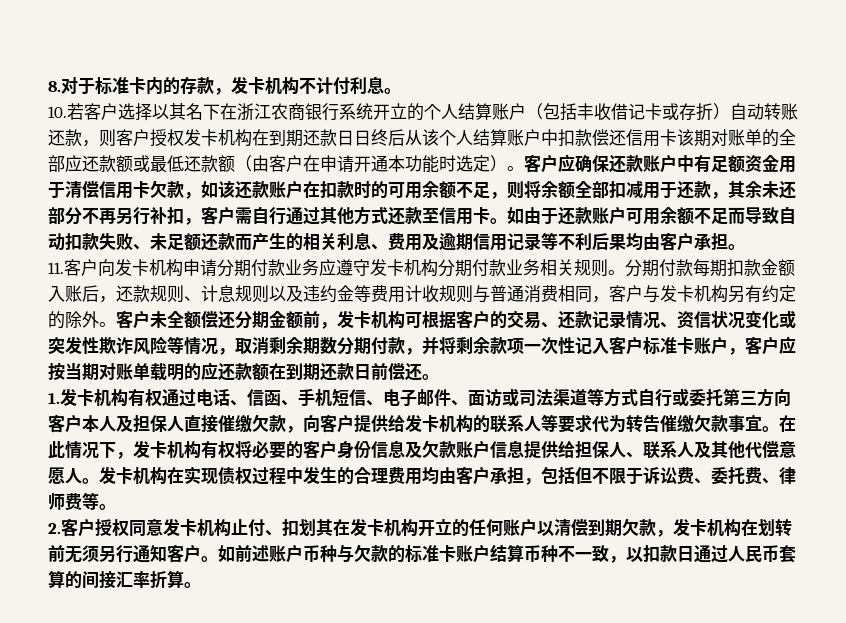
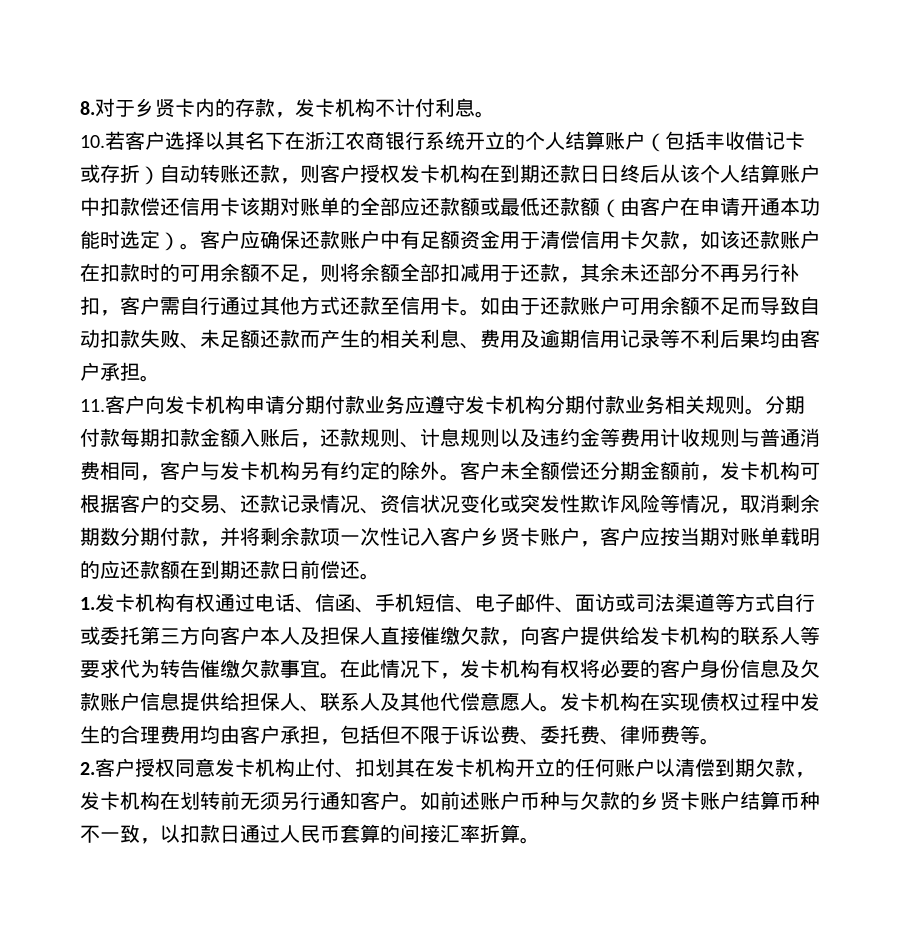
- 8.对于标准卡内的存款，发卡机构不计付利息。
+ 8.对于乡贤卡内的存款，发卡机构不计付利息。
- 客户未全额偿还分期金额前，发卡机构可根据客户的交易、还款记录情况、资信状况变化或突发性欺诈风险等情况，取消剩余期数分期付款，并将剩余款项一次性记入客户标准卡账户，客户应按当期对账单载明的应还款额在到期还款日前偿还。
+ 客户未全额偿还分期金额前，发卡机构可根据客户的交易、还款记录情况、资信状况变化或突发性欺诈风险等情况，取消剩余期数分期付款，并将剩余款项一次性记入客户乡贤卡账户，客户应按当期对账单载明的应还款额在到期还款日前偿还。
- 如前述账户币种与欠款的标准卡账户结算币种不一致，以扣款日通过人民币套算的间接汇率折算。
+ 如前述账户币种与欠款的乡贤卡账户结算币种不一致，以扣款日通过人民币套算的间接汇率折算。

